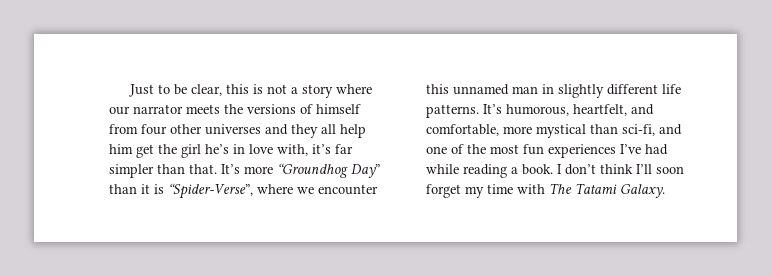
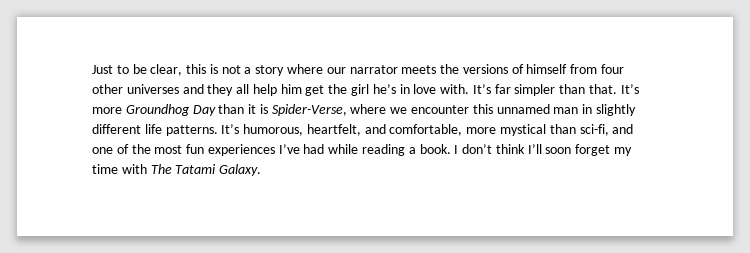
- Just to be clear, this is not a story where our narrator meets the versions of himself from four other universes and they all help him get the girl he’s in love with, it’s far simpler than that.
+ Just to be clear, this is not a story where our narrator meets the versions of himself from four other universes and they all help him get the girl he’s in love with. It’s far simpler than that.
- It’s more “Groundhog Day” than it is “Spider-Verse”, where we encounter this unnamed man in slightly different life patterns.
+ It’s more Groundhog Day than it is Spider-Verse, where we encounter this unnamed man in slightly different life patterns.

